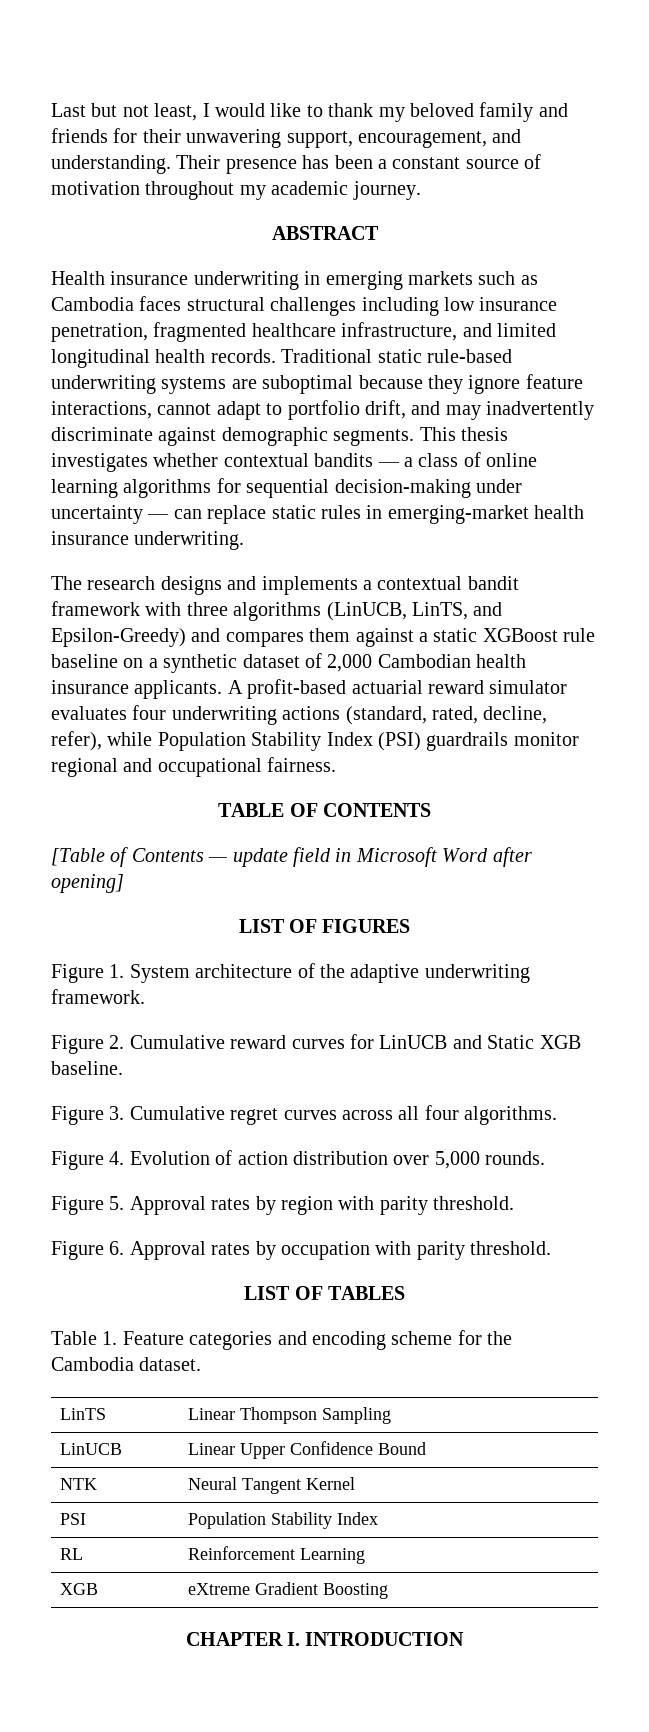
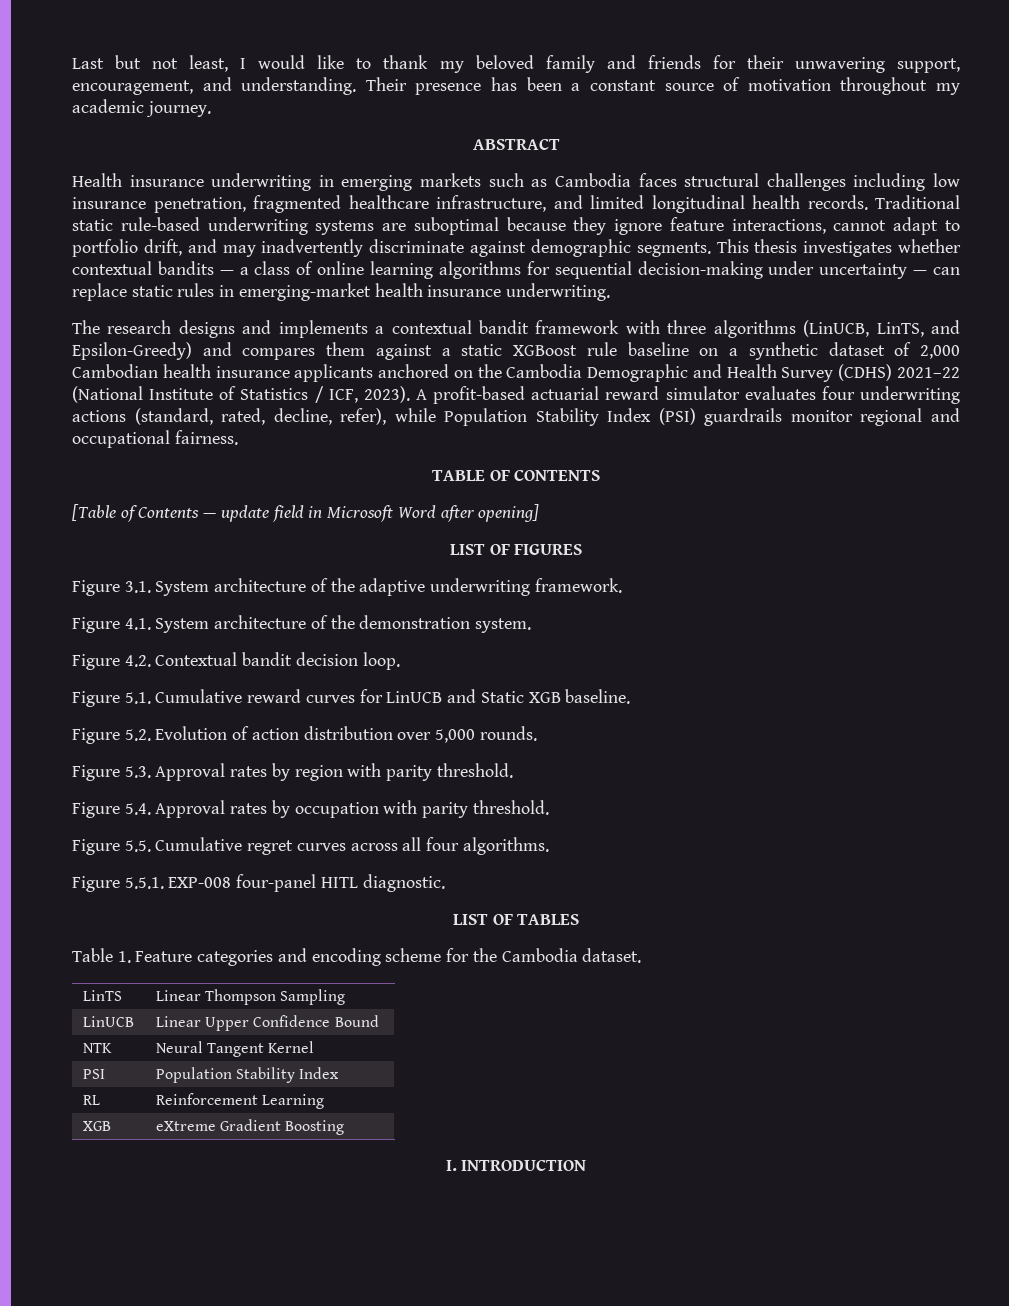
- The research designs and implements a contextual bandit framework with three algorithms (LinUCB, LinTS, and Epsilon-Greedy) and compares them against a static XGBoost rule baseline on a synthetic dataset of 2,000 Cambodian health insurance applicants.
+ The research designs and implements a contextual bandit framework with three algorithms (LinUCB, LinTS, and Epsilon-Greedy) and compares them against a static XGBoost rule baseline on a synthetic dataset of 2,000 Cambodian health insurance applicants anchored on the Cambodia Demographic and Health Survey (CDHS) 2021–22 (National Institute of Statistics / ICF, 2023).
- Figure 1. System architecture of the adaptive underwriting framework.
+ Figure 3.1. System architecture of the adaptive underwriting framework.
- Figure 2. Cumulative reward curves for LinUCB and Static XGB baseline.
+ Figure 4.1. System architecture of the demonstration system.
+ Figure 4.2. Contextual bandit decision loop.
+ Figure 5.1. Cumulative reward curves for LinUCB and Static XGB baseline.
- Figure 3. Cumulative regret curves across all four algorithms.
+ Figure 5.2. Evolution of action distribution over 5,000 rounds.
+ Figure 5.3. Approval rates by region with parity threshold.
+ Figure 5.4. Approval rates by occupation with parity threshold.
+ Figure 5.5. Cumulative regret curves across all four algorithms.
- Figure 4. Evolution of action distribution over 5,000 rounds.
- Figure 5. Approval rates by region with parity threshold.
- Figure 6. Approval rates by occupation with parity threshold.
+ Figure 5.5.1. EXP-008 four-panel HITL diagnostic.
- CHAPTER I. INTRODUCTION
+ I. INTRODUCTION

